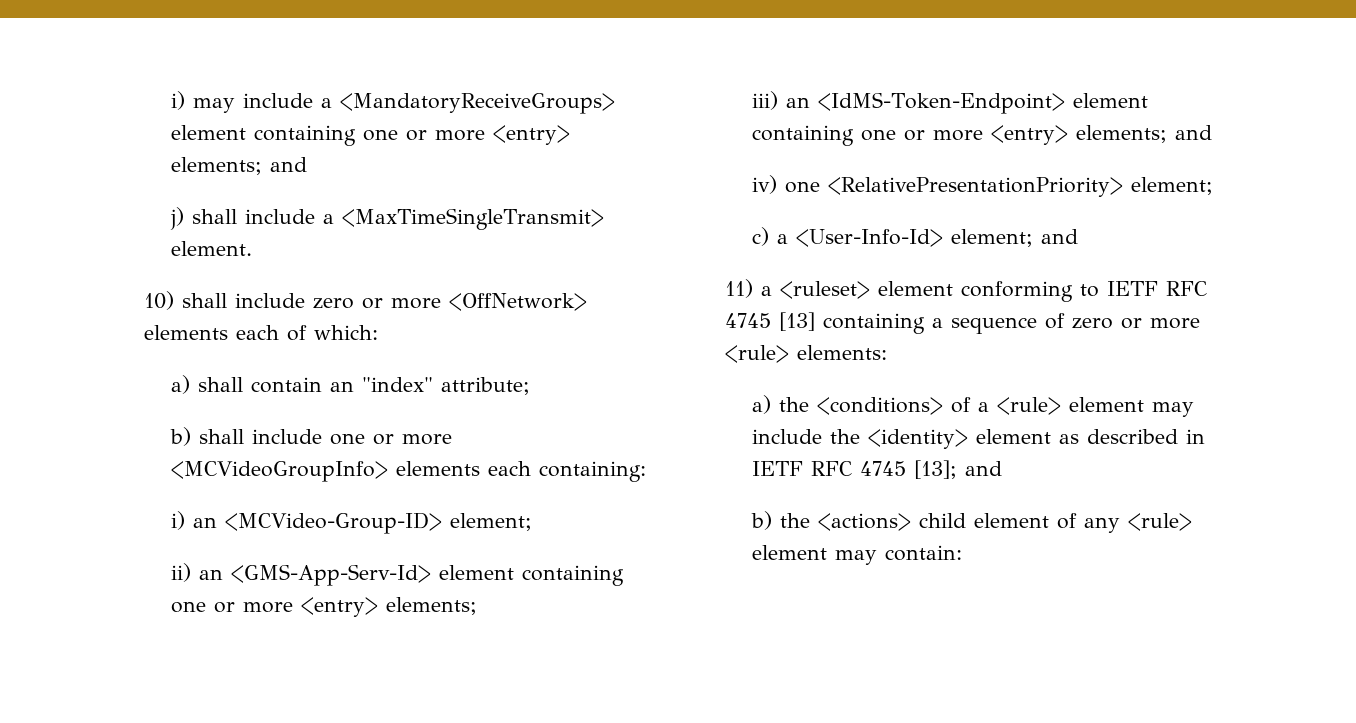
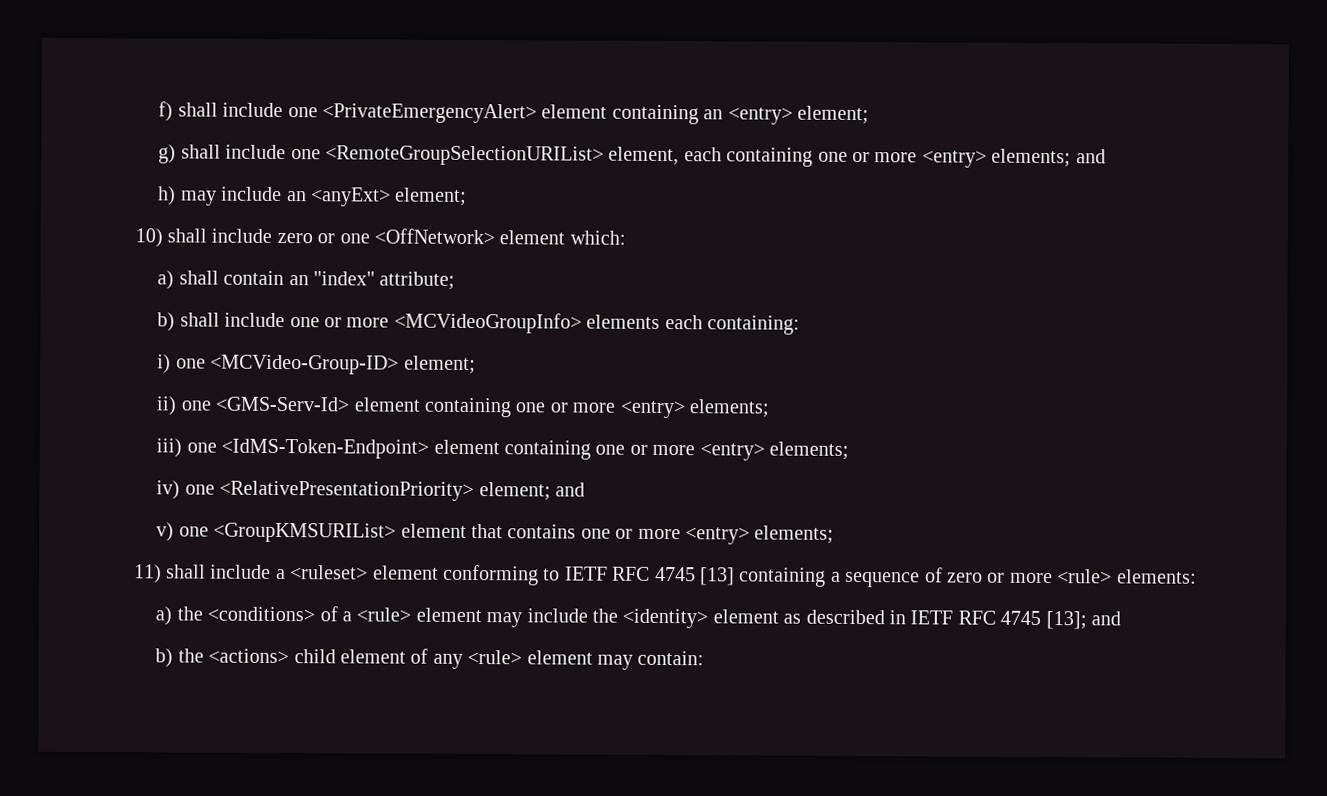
- i) may include a <MandatoryReceiveGroups> element containing one or more <entry> elements; and
- j) shall include a <MaxTimeSingleTransmit> element.
+ f) shall include one <PrivateEmergencyAlert> element containing an <entry> element;
+ g) shall include one <RemoteGroupSelectionURIList> element, each containing one or more <entry> elements; and
+ h) may include an <anyExt> element;
- 10) shall include zero or more <OffNetwork> elements each of which:
+ 10) shall include zero or one <OffNetwork> element which:
- i) an <MCVideo-Group-ID> element;
+ i) one <MCVideo-Group-ID> element;
- ii) an <GMS-App-Serv-Id> element containing one or more <entry> elements;
+ ii) one <GMS-Serv-Id> element containing one or more <entry> elements;
- iii) an <IdMS-Token-Endpoint> element containing one or more <entry> elements; and
+ iii) one <IdMS-Token-Endpoint> element containing one or more <entry> elements;
- iv) one <RelativePresentationPriority> element;
- c) a <User-Info-Id> element; and
+ iv) one <RelativePresentationPriority> element; and
+ v) one <GroupKMSURIList> element that contains one or more <entry> elements;
- 11) a <ruleset> element conforming to IETF RFC 4745 [13] containing a sequence of zero or more <rule> elements:
+ 11) shall include a <ruleset> element conforming to IETF RFC 4745 [13] containing a sequence of zero or more <rule> elements:

